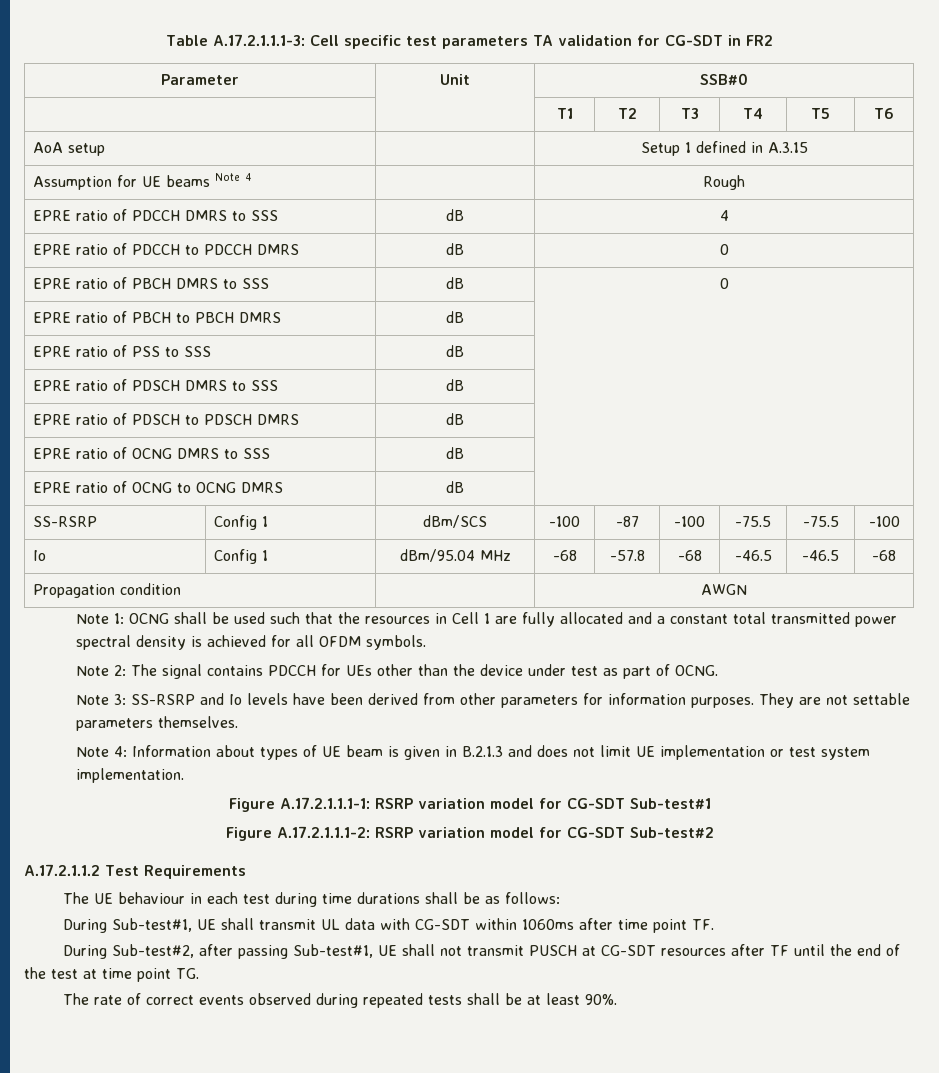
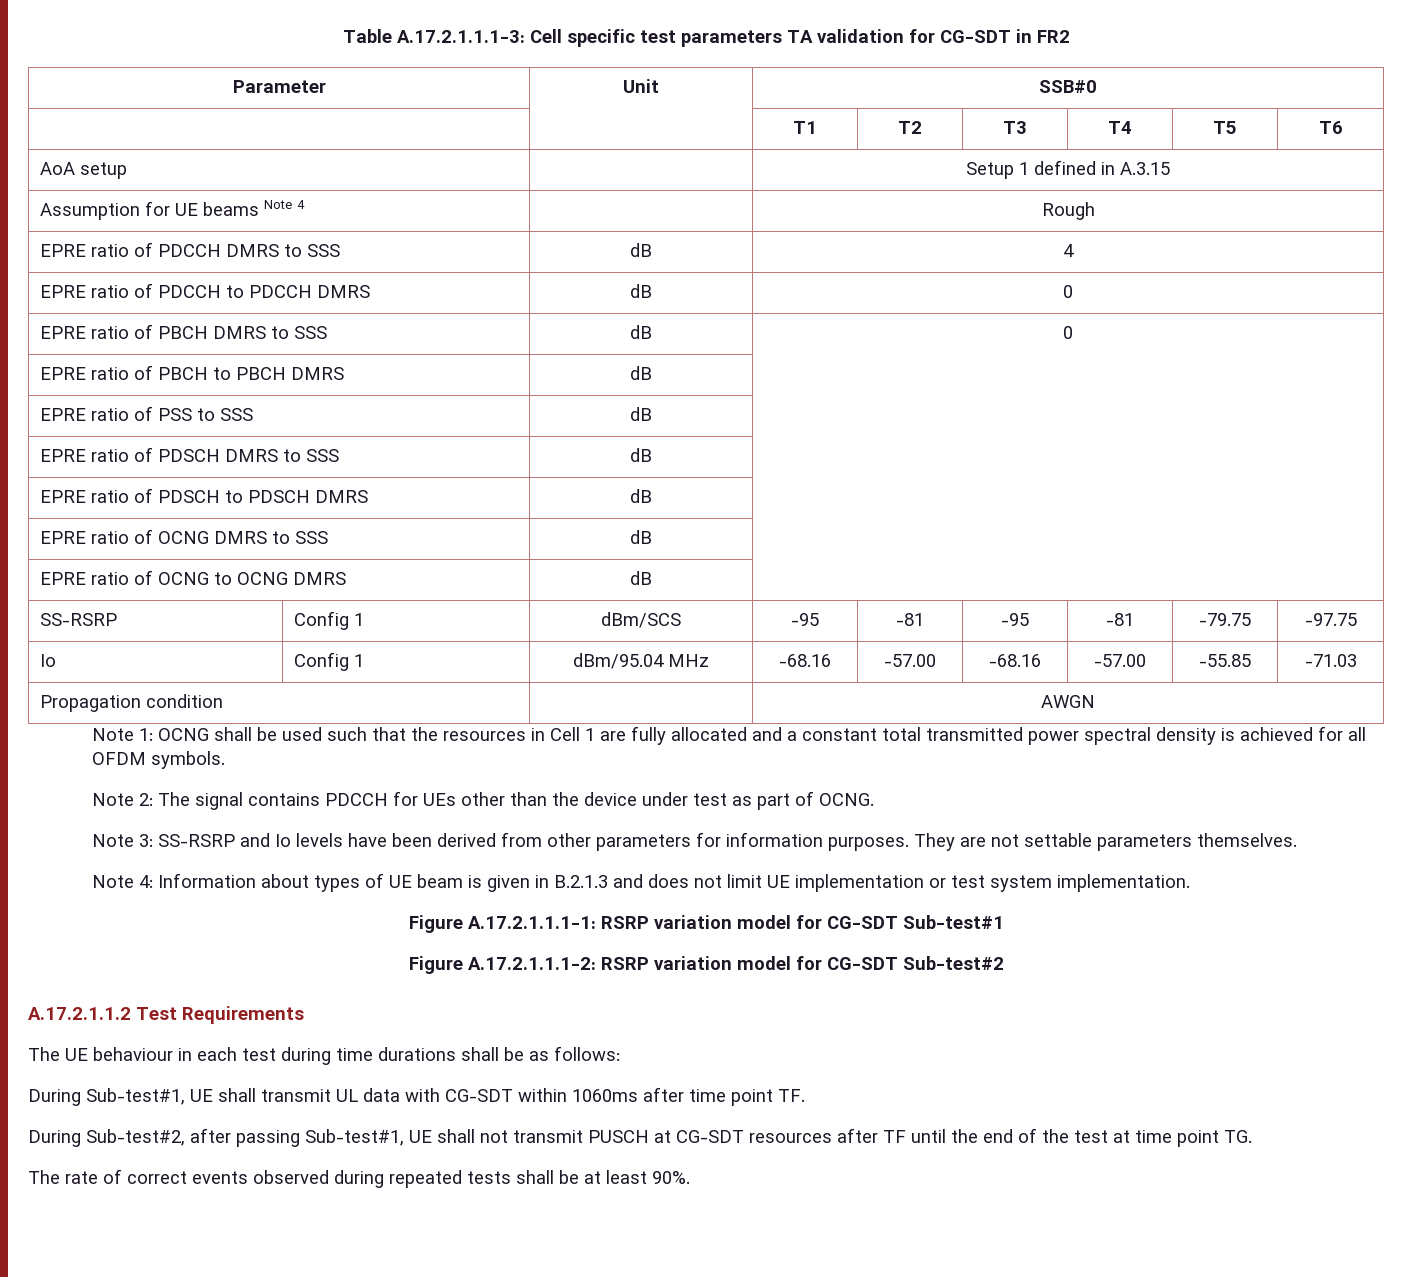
- SS-RSRP | Config 1 | dBm/SCS | -100 | -87 | -100 | -75.5 | -75.5 | -100
+ SS-RSRP | Config 1 | dBm/SCS | -95 | -81 | -95 | -81 | -79.75 | -97.75
- Io | Config 1 | dBm/95.04 MHz | -68 | -57.8 | -68 | -46.5 | -46.5 | -68
+ Io | Config 1 | dBm/95.04 MHz | -68.16 | -57.00 | -68.16 | -57.00 | -55.85 | -71.03

